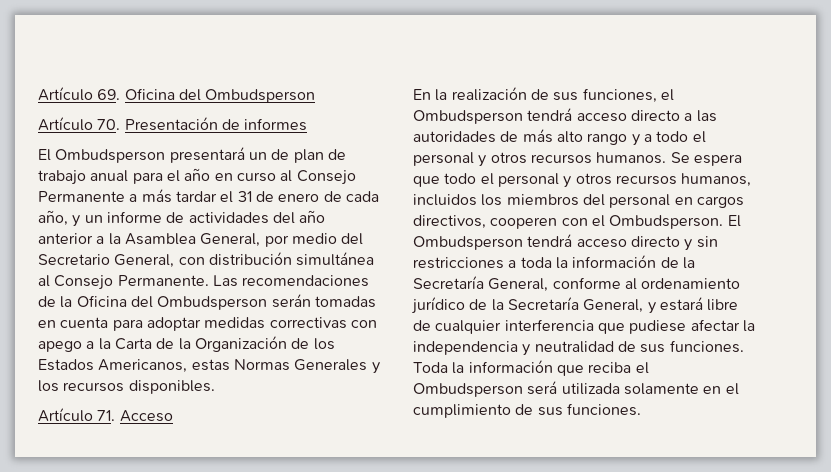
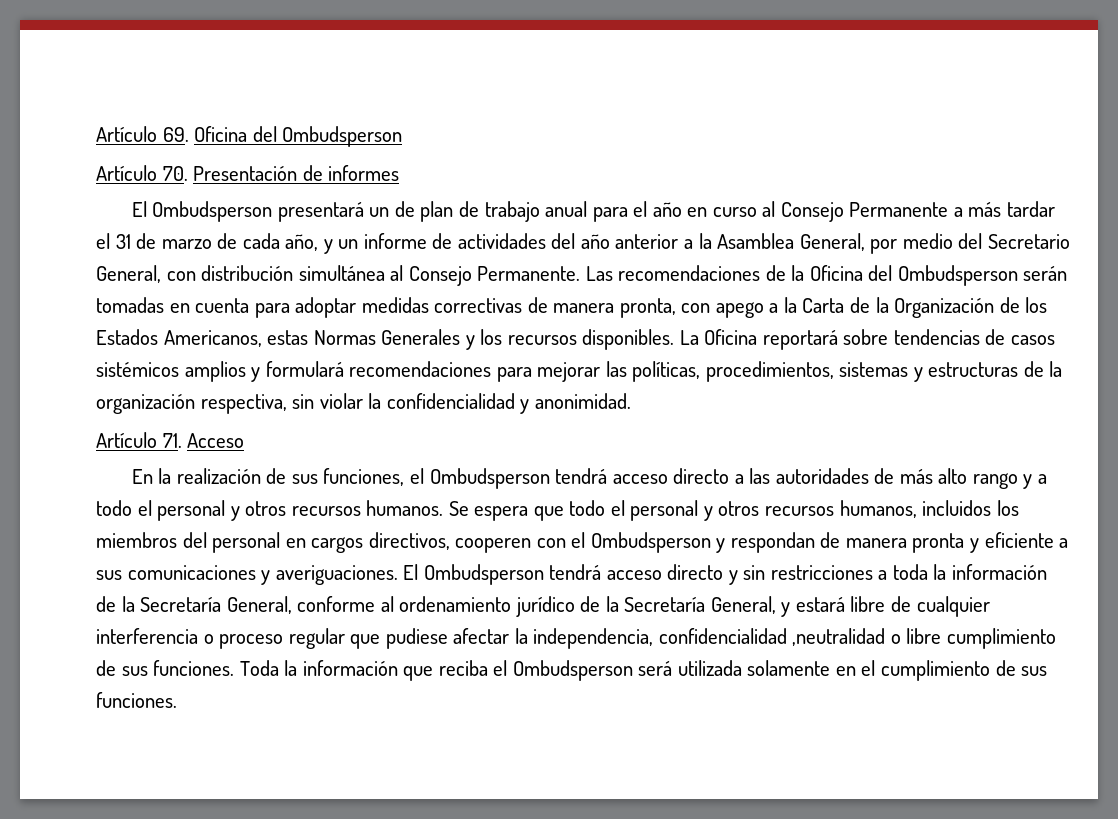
- El Ombudsperson presentará un de plan de trabajo anual para el año en curso al Consejo Permanente a más tardar el 31 de enero de cada año, y un informe de actividades del año anterior a la Asamblea General, por medio del Secretario General, con distribución simultánea al Consejo Permanente.
+ El Ombudsperson presentará un de plan de trabajo anual para el año en curso al Consejo Permanente a más tardar el 31 de marzo de cada año, y un informe de actividades del año anterior a la Asamblea General, por medio del Secretario General, con distribución simultánea al Consejo Permanente.
- Las recomendaciones de la Oficina del Ombudsperson serán tomadas en cuenta para adoptar medidas correctivas con apego a la Carta de la Organización de los Estados Americanos, estas Normas Generales y los recursos disponibles.
+ Las recomendaciones de la Oficina del Ombudsperson serán tomadas en cuenta para adoptar medidas correctivas de manera pronta, con apego a la Carta de la Organización de los Estados Americanos, estas Normas Generales y los recursos disponibles. La Oficina reportará sobre tendencias de casos sistémicos amplios y formulará recomendaciones para mejorar las políticas, procedimientos, sistemas y estructuras de la organización respectiva, sin violar la confidencialidad y anonimidad.
- Se espera que todo el personal y otros recursos humanos, incluidos los miembros del personal en cargos directivos, cooperen con el Ombudsperson.
+ Se espera que todo el personal y otros recursos humanos, incluidos los miembros del personal en cargos directivos, cooperen con el Ombudsperson y respondan de manera pronta y eficiente a sus comunicaciones y averiguaciones.
- El Ombudsperson tendrá acceso directo y sin restricciones a toda la información de la Secretaría General, conforme al ordenamiento jurídico de la Secretaría General, y estará libre de cualquier interferencia que pudiese afectar la independencia y neutralidad de sus funciones.
+ El Ombudsperson tendrá acceso directo y sin restricciones a toda la información de la Secretaría General, conforme al ordenamiento jurídico de la Secretaría General, y estará libre de cualquier interferencia o proceso regular que pudiese afectar la independencia, confidencialidad ,neutralidad o libre cumplimiento de sus funciones.

